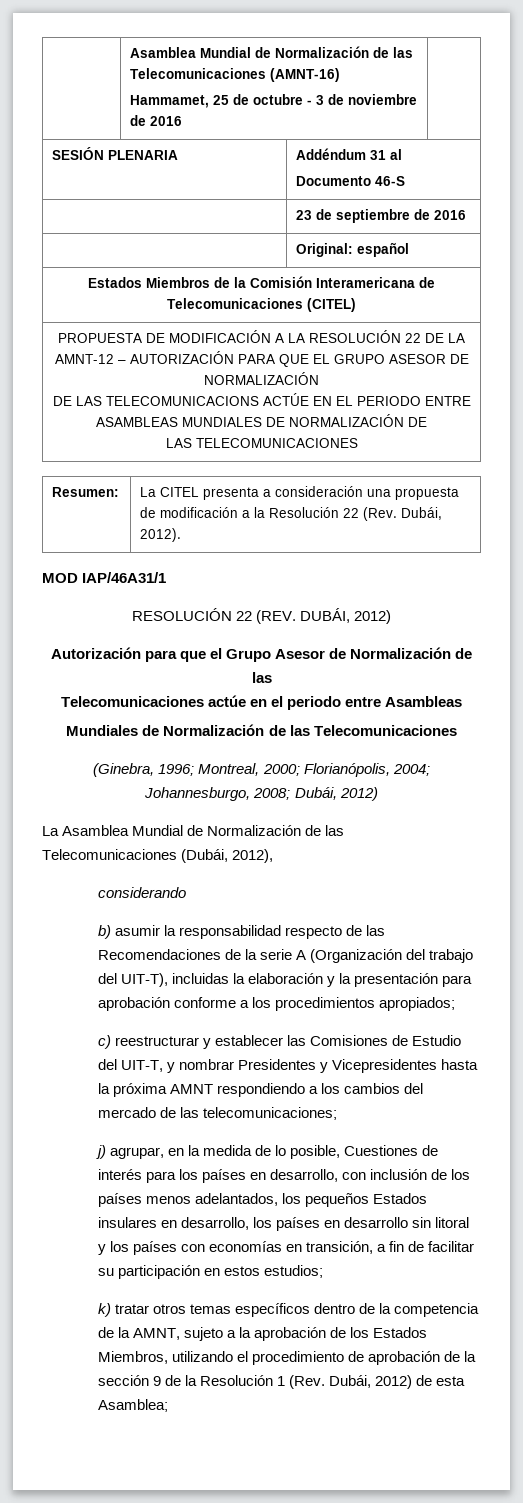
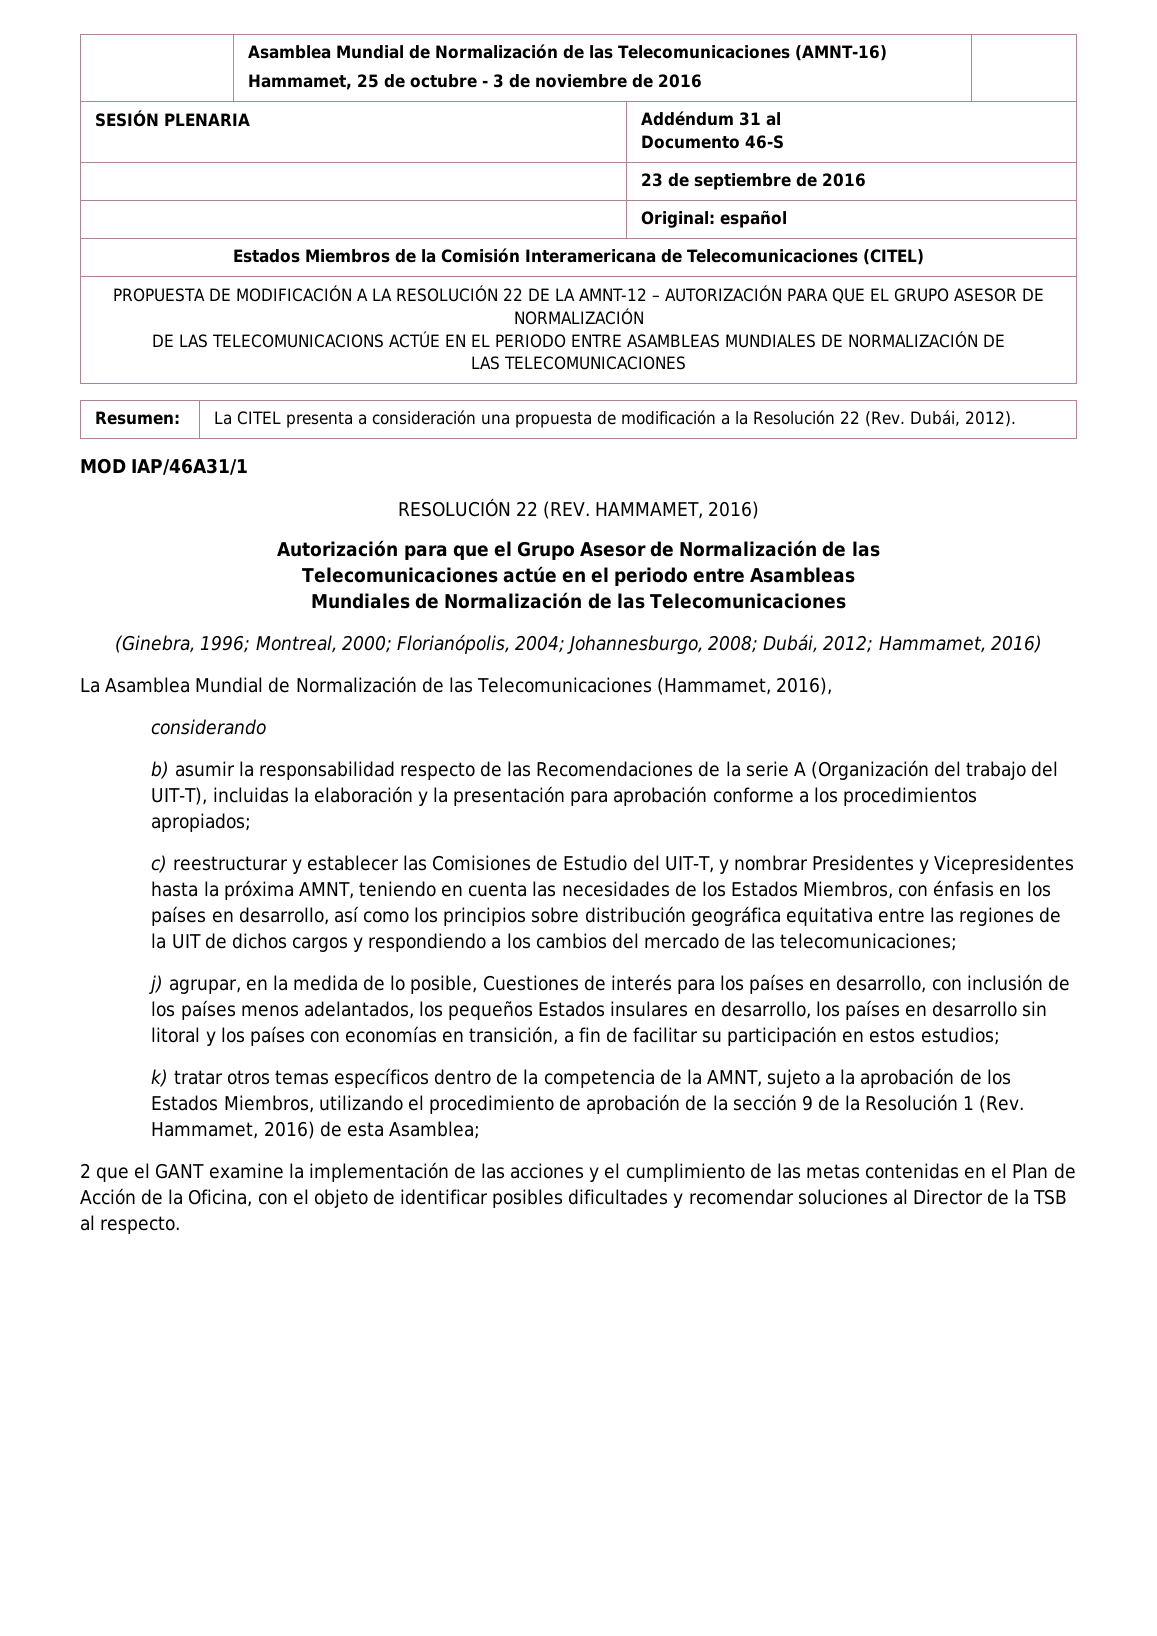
- RESOLUCIÓN 22 (REV. DUBÁI, 2012)
+ RESOLUCIÓN 22 (REV. HAMMAMET, 2016)
- (Ginebra, 1996; Montreal, 2000; Florianópolis, 2004; Johannesburgo, 2008; Dubái, 2012)
+ (Ginebra, 1996; Montreal, 2000; Florianópolis, 2004; Johannesburgo, 2008; Dubái, 2012; Hammamet, 2016)
- La Asamblea Mundial de Normalización de las Telecomunicaciones (Dubái, 2012),
+ La Asamblea Mundial de Normalización de las Telecomunicaciones (Hammamet, 2016),
- c) reestructurar y establecer las Comisiones de Estudio del UIT-T, y nombrar Presidentes y Vicepresidentes hasta la próxima AMNT respondiendo a los cambios del mercado de las telecomunicaciones;
+ c) reestructurar y establecer las Comisiones de Estudio del UIT-T, y nombrar Presidentes y Vicepresidentes hasta la próxima AMNT, teniendo en cuenta las necesidades de los Estados Miembros, con énfasis en los países en desarrollo, así como los principios sobre distribución geográfica equitativa entre las regiones de la UIT de dichos cargos y respondiendo a los cambios del mercado de las telecomunicaciones;
- k) tratar otros temas específicos dentro de la competencia de la AMNT, sujeto a la aprobación de los Estados Miembros, utilizando el procedimiento de aprobación de la sección 9 de la Resolución 1 (Rev. Dubái, 2012) de esta Asamblea;
+ k) tratar otros temas específicos dentro de la competencia de la AMNT, sujeto a la aprobación de los Estados Miembros, utilizando el procedimiento de aprobación de la sección 9 de la Resolución 1 (Rev. Hammamet, 2016) de esta Asamblea;
+ 2 que el GANT examine la implementación de las acciones y el cumplimiento de las metas contenidas en el Plan de Acción de la Oficina, con el objeto de identificar posibles dificultades y recomendar soluciones al Director de la TSB al respecto.

